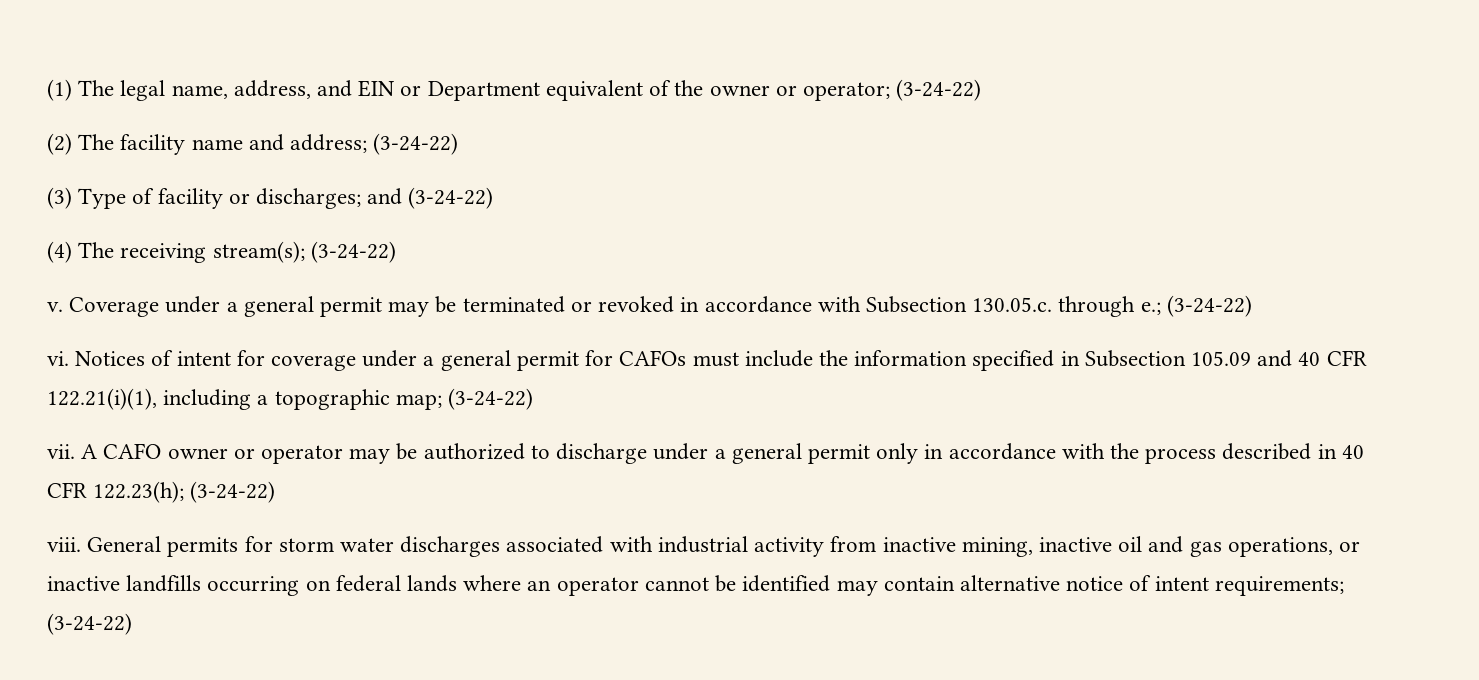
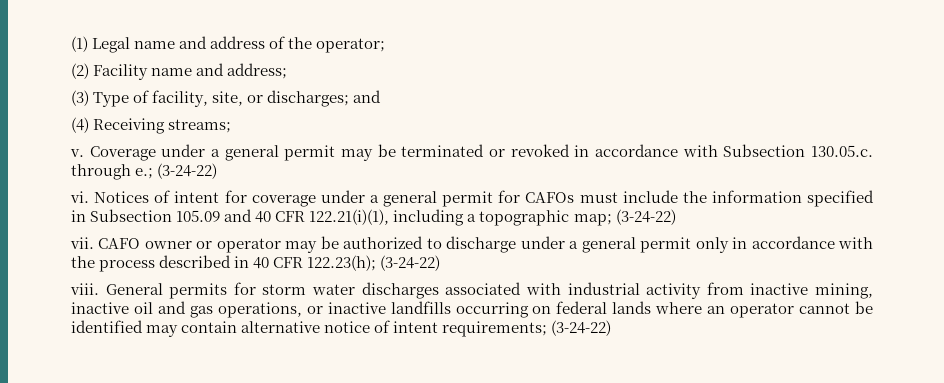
- (1) The legal name, address, and EIN or Department equivalent of the owner or operator; (3-24-22)
+ (1) Legal name and address of the operator;
- (2) The facility name and address; (3-24-22)
+ (2) Facility name and address;
- (3) Type of facility or discharges; and (3-24-22)
+ (3) Type of facility, site, or discharges; and
- (4) The receiving stream(s); (3-24-22)
+ (4) Receiving streams;
- A CAFO owner or operator may be authorized to discharge under a general permit only in accordance with the process described in 40 CFR 122.23(h); (3-24-22)
+ CAFO owner or operator may be authorized to discharge under a general permit only in accordance with the process described in 40 CFR 122.23(h); (3-24-22)

